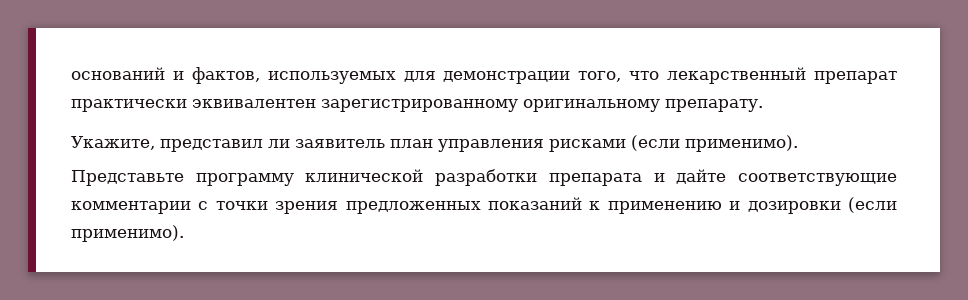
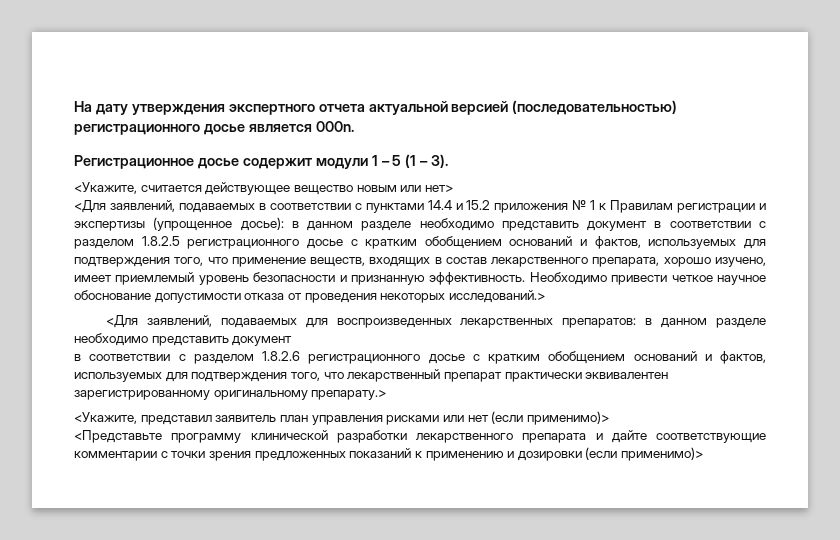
- оснований и фактов, используемых для демонстрации того, что лекарственный препарат практически эквивалентен зарегистрированному оригинальному препарату.
- Укажите, представил ли заявитель план управления рисками (если применимо).
- Представьте программу клинической разработки препарата и дайте соответствующие комментарии с точки зрения предложенных показаний к применению и дозировки (если применимо).
+ На дату утверждения экспертного отчета актуальной версией (последовательностью) регистрационного досье является 000n.
+ Регистрационное досье содержит модули 1 – 5 (1 – 3).
+ <Укажите, считается действующее вещество новым или нет>
+ <Для заявлений, подаваемых в соответствии с пунктами 14.4 и 15.2 приложения № 1 к Правилам регистрации и экспертизы (упрощенное досье): в данном разделе необходимо представить документ в соответствии с разделом 1.8.2.5 регистрационного досье с кратким обобщением оснований и фактов, используемых для подтверждения того, что применение веществ, входящих в состав лекарственного препарата, хорошо изучено, имеет приемлемый уровень безопасности и признанную эффективность. Необходимо привести четкое научное обоснование допустимости отказа от проведения некоторых исследований.>
+ <Для заявлений, подаваемых для воспроизведенных лекарственных препаратов: в данном разделе необходимо представить документ
+ в соответствии с разделом 1.8.2.6 регистрационного досье с кратким обобщением оснований и фактов, используемых для подтверждения того, что лекарственный препарат практически эквивалентен зарегистрированному оригинальному препарату.>
+ <Укажите, представил заявитель план управления рисками или нет (если применимо)>
+ <Представьте программу клинической разработки лекарственного препарата и дайте соответствующие комментарии с точки зрения предложенных показаний к применению и дозировки (если применимо)>

